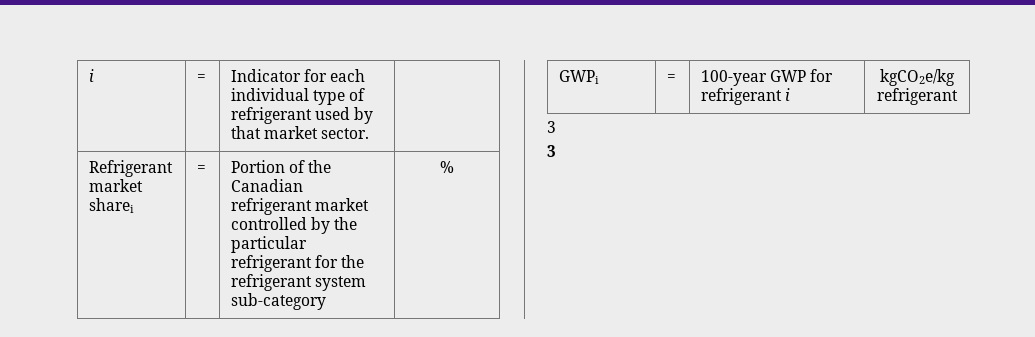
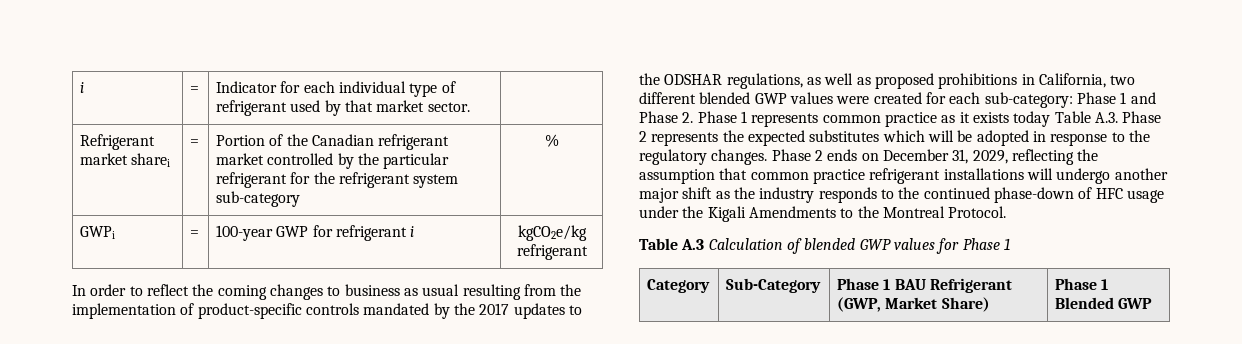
  GWPi | = | 100-year GWP for refrigerant i | kgCO2e/kg refrigerant
- 3
- 3
+ In order to reflect the coming changes to business as usual resulting from the implementation of product-specific controls mandated by the 2017 updates to the ODSHAR regulations, as well as proposed prohibitions in California, two different blended GWP values were created for each sub-category: Phase 1 and Phase 2. Phase 1 represents common practice as it exists today Table A.3. Phase 2 represents the expected substitutes which will be adopted in response to the regulatory changes. Phase 2 ends on December 31, 2029, reflecting the assumption that common practice refrigerant installations will undergo another major shift as the industry responds to the continued phase-down of HFC usage under the Kigali Amendments to the Montreal Protocol.
+ Table A.3 Calculation of blended GWP values for Phase 1
+ Category | Sub-Category | Phase 1 BAU Refrigerant (GWP, Market Share) | Phase 1 Blended GWP

